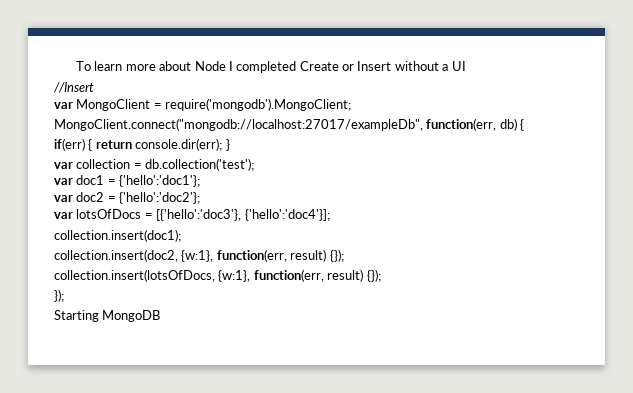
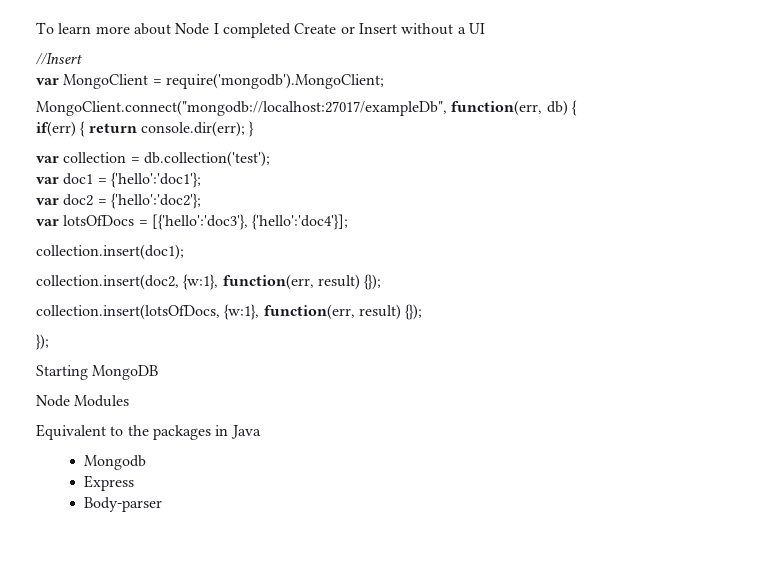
+ Node Modules
+ Equivalent to the packages in Java
+ Mongodb
+ Express
+ Body-parser

